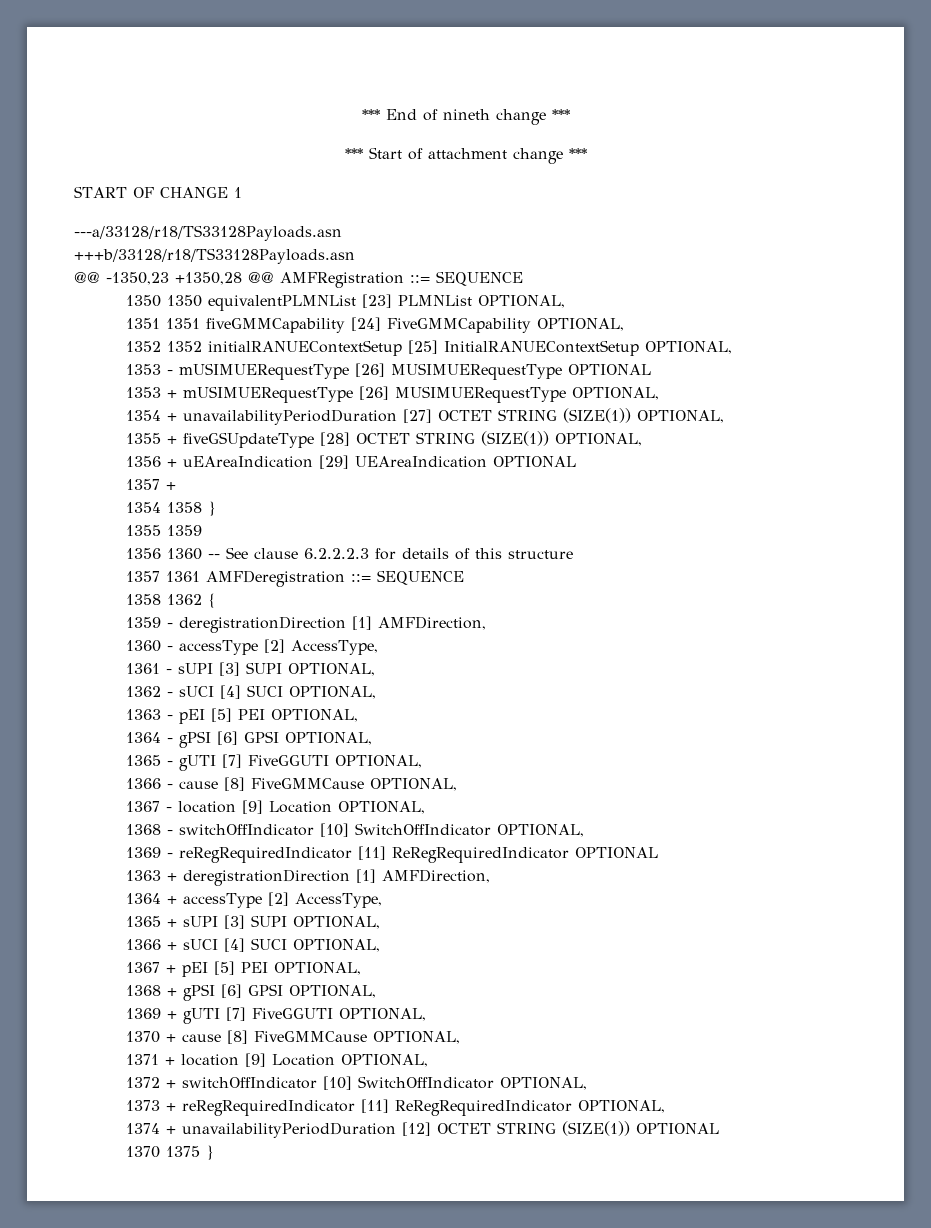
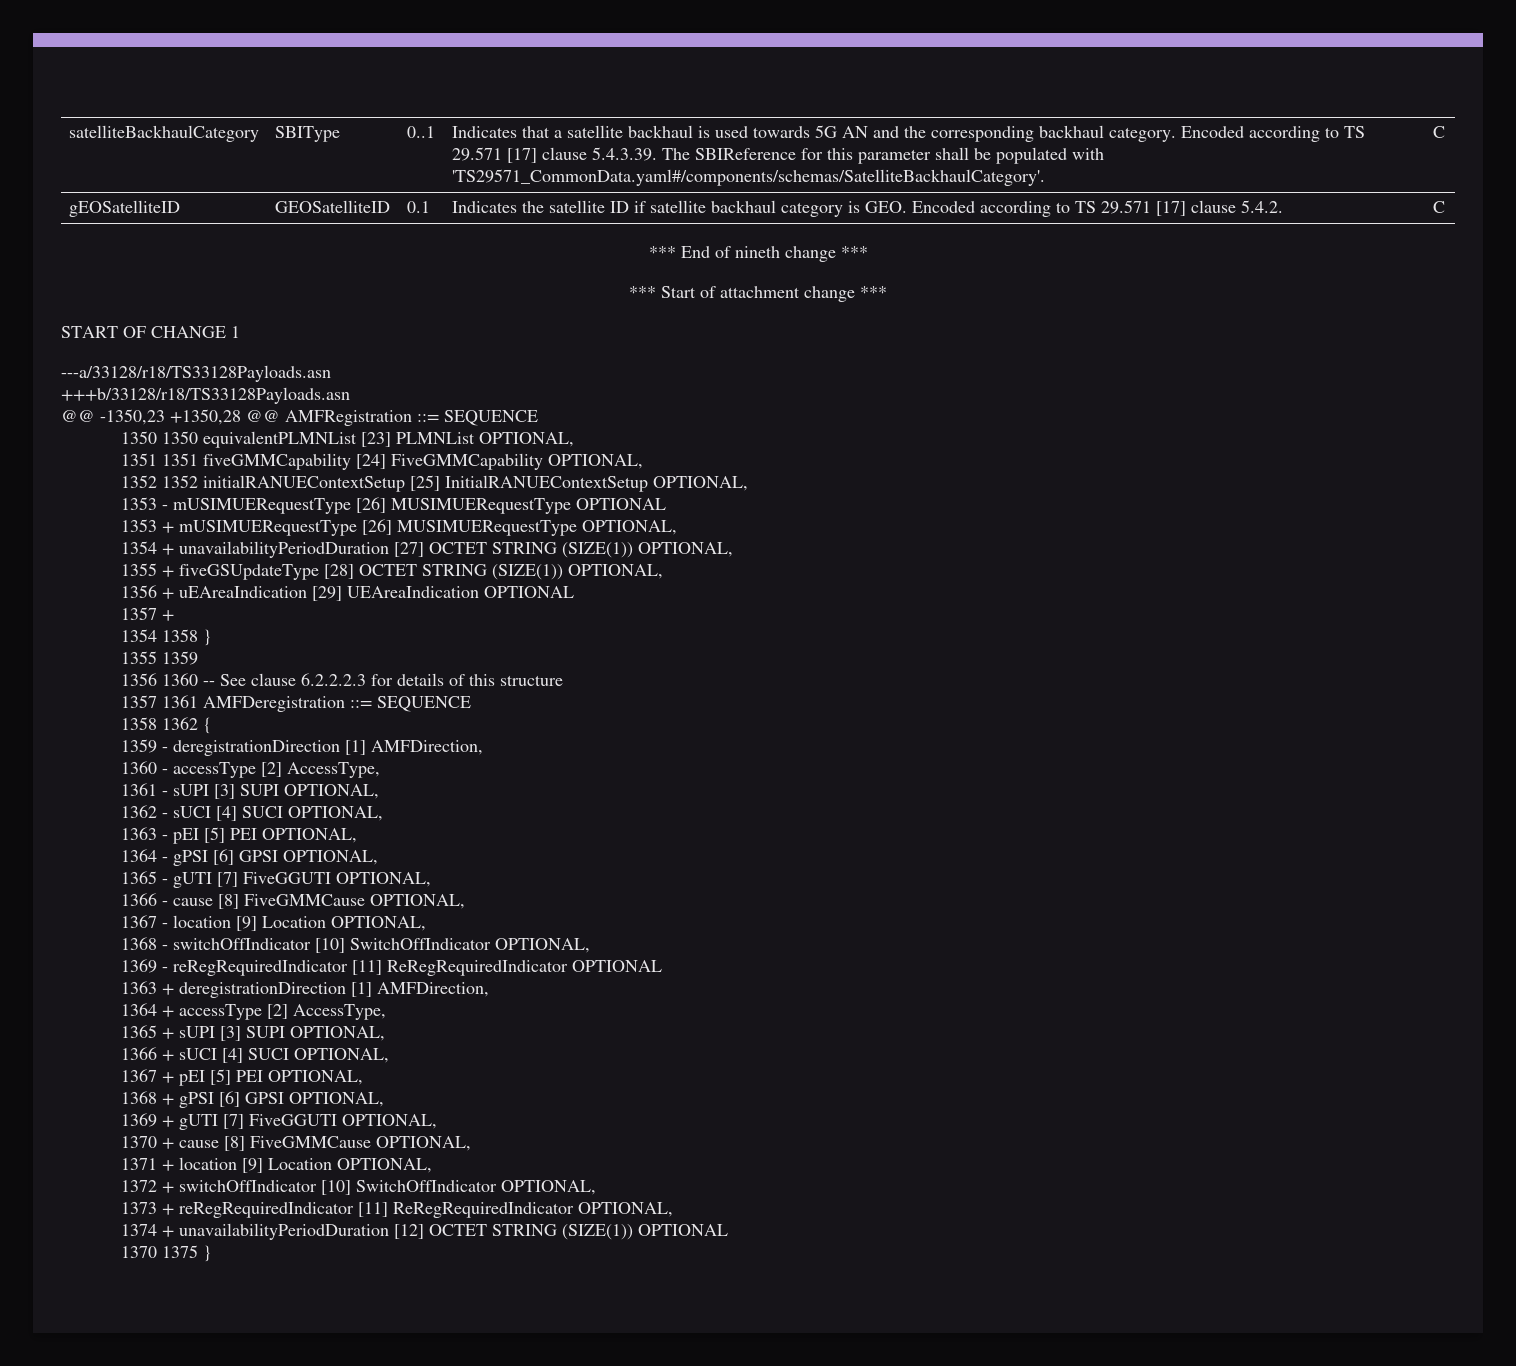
+ satelliteBackhaulCategory | SBIType | 0..1 | Indicates that a satellite backhaul is used towards 5G AN and the corresponding backhaul category. Encoded according to TS 29.571 [17] clause 5.4.3.39. The SBIReference for this parameter shall be populated with 'TS29571_CommonData.yaml#/components/schemas/SatelliteBackhaulCategory'. | C
+ gEOSatelliteID | GEOSatelliteID | 0.1 | Indicates the satellite ID if satellite backhaul category is GEO. Encoded according to TS 29.571 [17] clause 5.4.2. | C

